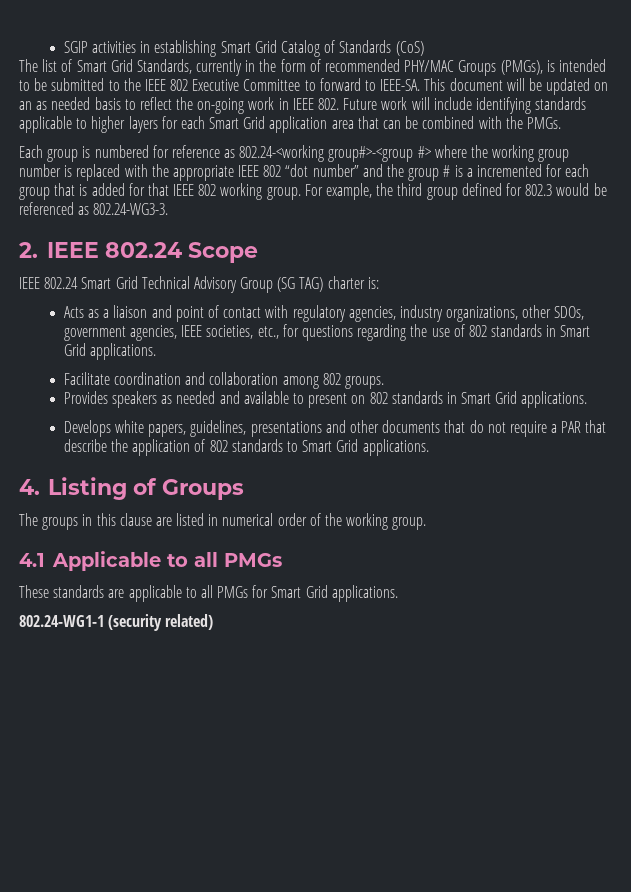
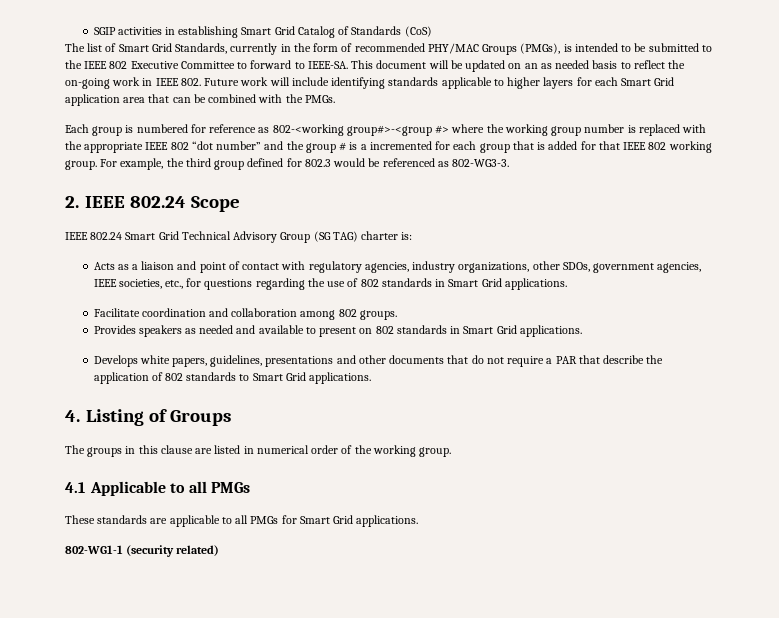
- Each group is numbered for reference as 802.24-<working group#>-<group #> where the working group number is replaced with the appropriate IEEE 802 “dot number” and the group # is a incremented for each group that is added for that IEEE 802 working group.
+ Each group is numbered for reference as 802-<working group#>-<group #> where the working group number is replaced with the appropriate IEEE 802 “dot number” and the group # is a incremented for each group that is added for that IEEE 802 working group.
- For example, the third group defined for 802.3 would be referenced as 802.24-WG3-3.
+ For example, the third group defined for 802.3 would be referenced as 802-WG3-3.
- 802.24-WG1-1 (security related)
+ 802-WG1-1 (security related)

